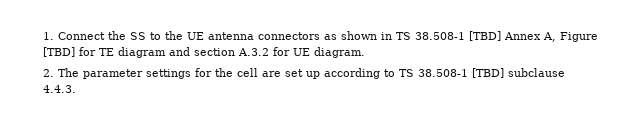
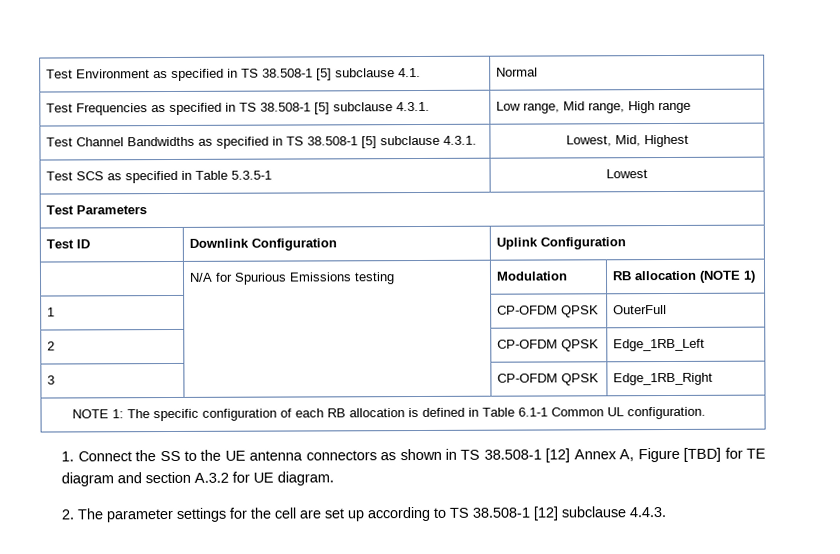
+ Test Environment as specified in TS 38.508-1 [5] subclause 4.1. | Normal
+ Test Frequencies as specified in TS 38.508-1 [5] subclause 4.3.1. | Low range, Mid range, High range
+ Test Channel Bandwidths as specified in TS 38.508-1 [5] subclause 4.3.1. | Lowest, Mid, Highest
+ Test SCS as specified in Table 5.3.5-1 | Lowest
+ Test Parameters
+ Test ID | Downlink Configuration | Uplink Configuration
+ | N/A for Spurious Emissions testing | Modulation | RB allocation (NOTE 1)
+ 1 | | CP-OFDM QPSK | OuterFull
+ 2 | | CP-OFDM QPSK | Edge_1RB_Left
+ 3 | | CP-OFDM QPSK | Edge_1RB_Right
+ NOTE 1: The specific configuration of each RB allocation is defined in Table 6.1-1 Common UL configuration.
- 1. Connect the SS to the UE antenna connectors as shown in TS 38.508-1 [TBD] Annex A, Figure [TBD] for TE diagram and section A.3.2 for UE diagram.
+ 1. Connect the SS to the UE antenna connectors as shown in TS 38.508-1 [12] Annex A, Figure [TBD] for TE diagram and section A.3.2 for UE diagram.
- 2. The parameter settings for the cell are set up according to TS 38.508-1 [TBD] subclause 4.4.3.
+ 2. The parameter settings for the cell are set up according to TS 38.508-1 [12] subclause 4.4.3.

